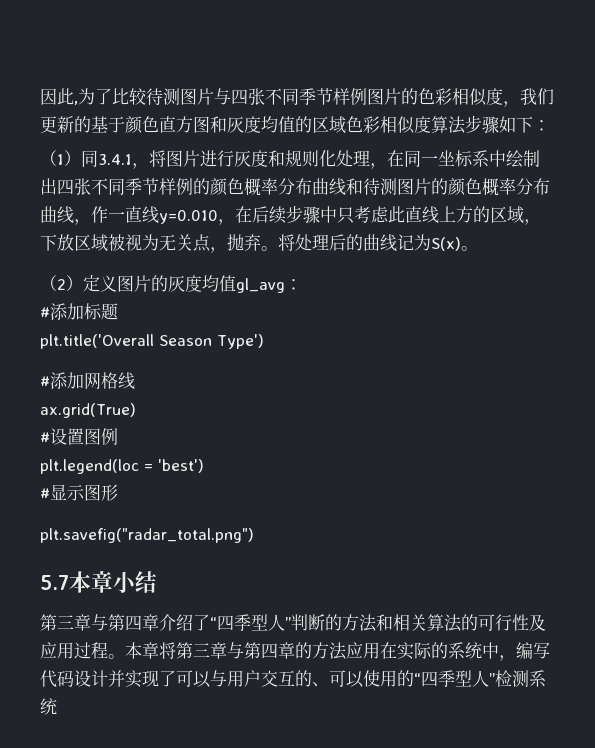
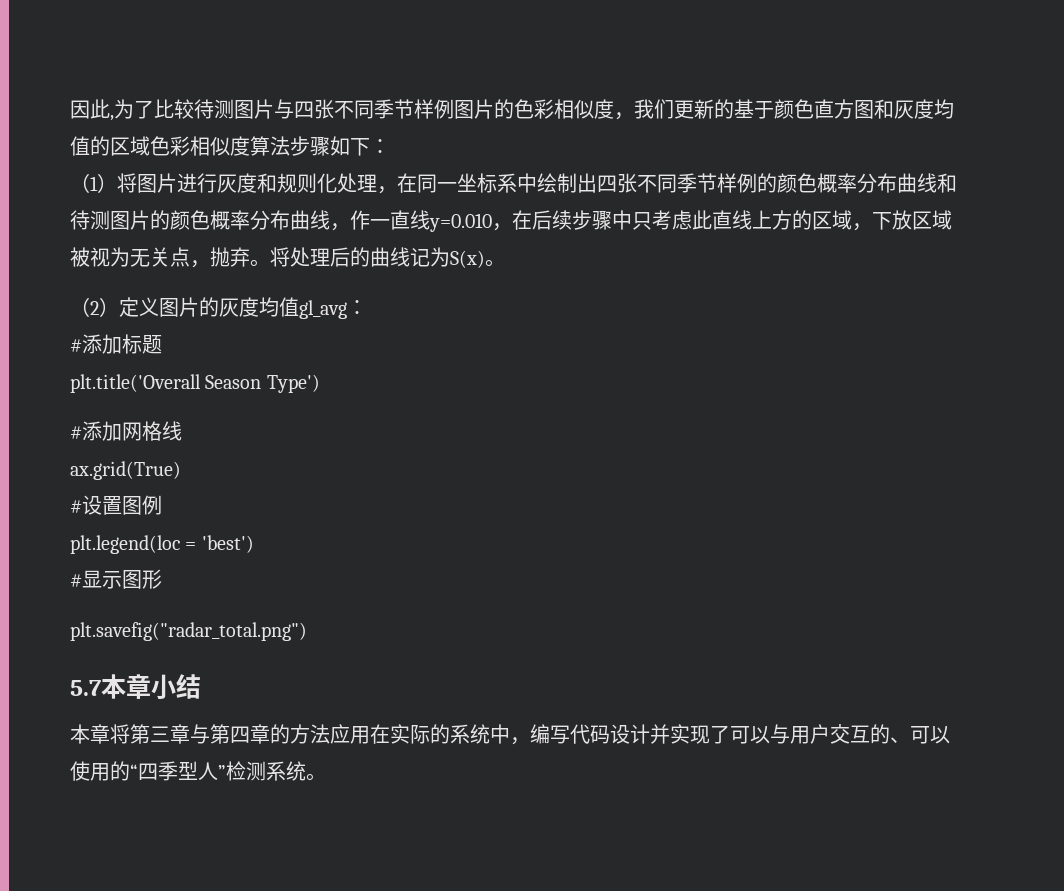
- （1）同3.4.1，将图片进行灰度和规则化处理，在同一坐标系中绘制出四张不同季节样例的颜色概率分布曲线和待测图片的颜色概率分布曲线，作一直线y=0.010，在后续步骤中只考虑此直线上方的区域，下放区域被视为无关点，抛弃。
+ （1）将图片进行灰度和规则化处理，在同一坐标系中绘制出四张不同季节样例的颜色概率分布曲线和待测图片的颜色概率分布曲线，作一直线y=0.010，在后续步骤中只考虑此直线上方的区域，下放区域被视为无关点，抛弃。
- 第三章与第四章介绍了“四季型人”判断的方法和相关算法的可行性及应用过程。本章将第三章与第四章的方法应用在实际的系统中，编写代码设计并实现了可以与用户交互的、可以使用的“四季型人”检测系统
+ 本章将第三章与第四章的方法应用在实际的系统中，编写代码设计并实现了可以与用户交互的、可以使用的“四季型人”检测系统。

